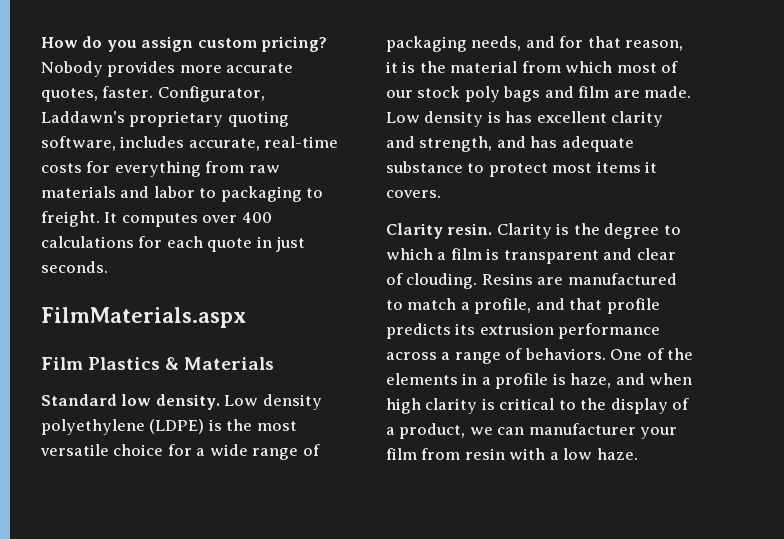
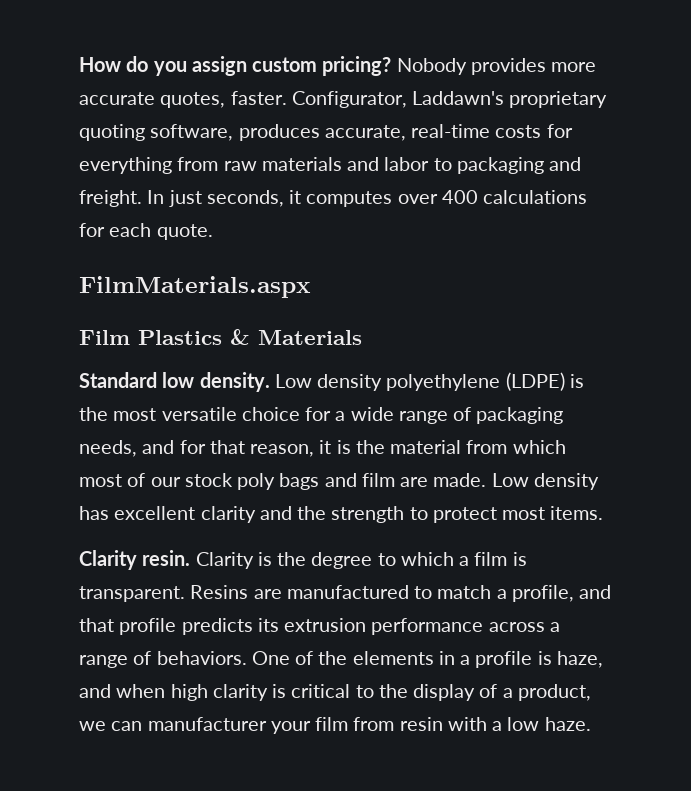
- Configurator, Laddawn's proprietary quoting software, includes accurate, real-time costs for everything from raw materials and labor to packaging to freight. It computes over 400 calculations for each quote in just seconds.
+ Configurator, Laddawn's proprietary quoting software, produces accurate, real-time costs for everything from raw materials and labor to packaging and freight. In just seconds, it computes over 400 calculations for each quote.
- Low density is has excellent clarity and strength, and has adequate substance to protect most items it covers.
+ Low density has excellent clarity and the strength to protect most items.
- Clarity is the degree to which a film is transparent and clear of clouding.
+ Clarity is the degree to which a film is transparent.

